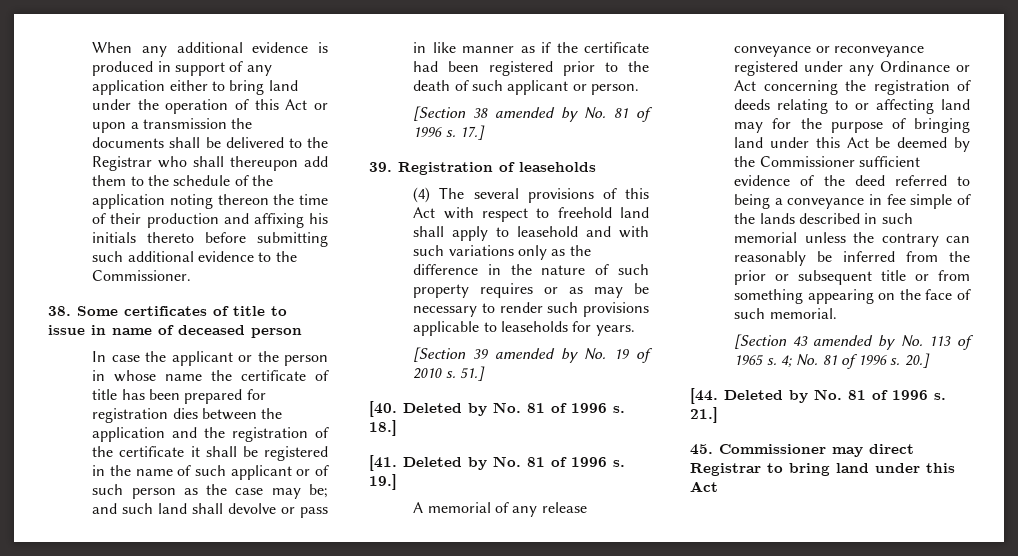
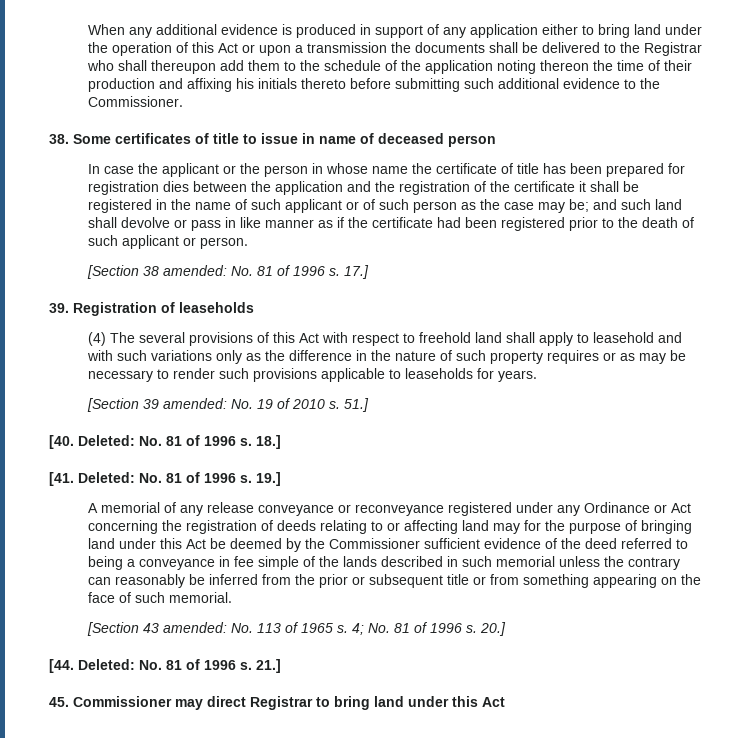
- [Section 38 amended by No. 81 of 1996 s.
+ [Section 38 amended: No. 81 of 1996 s.
- [Section 39 amended by No. 19 of 2010 s.
+ [Section 39 amended: No. 19 of 2010 s.
- [40. Deleted by No. 81 of 1996 s.
+ [40. Deleted: No. 81 of 1996 s.
- [41. Deleted by No. 81 of 1996 s.
+ [41. Deleted: No. 81 of 1996 s.
- [Section 43 amended by No. 113 of 1965 s.
+ [Section 43 amended: No. 113 of 1965 s.
- [44. Deleted by No. 81 of 1996 s.
+ [44. Deleted: No. 81 of 1996 s.

